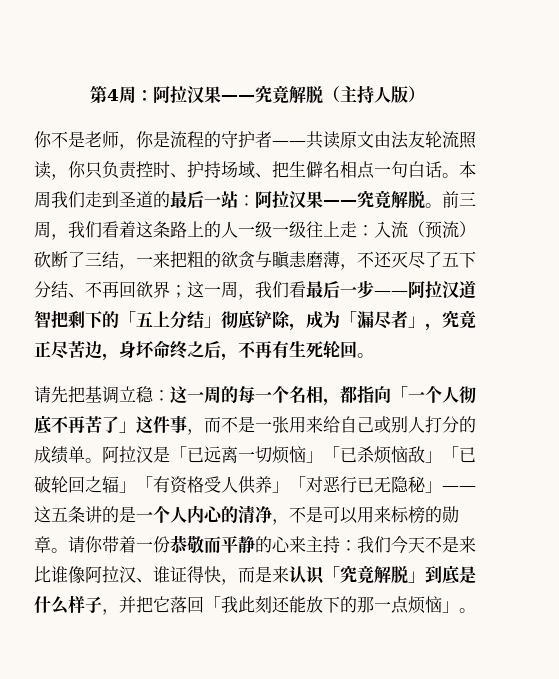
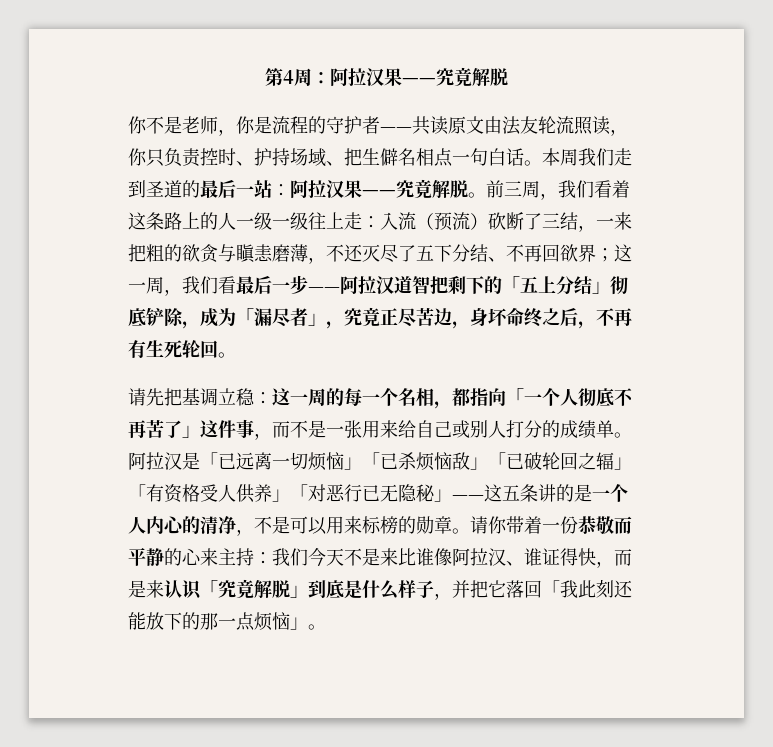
- 第4周：阿拉汉果——究竟解脱（主持人版）
+ 第4周：阿拉汉果——究竟解脱

